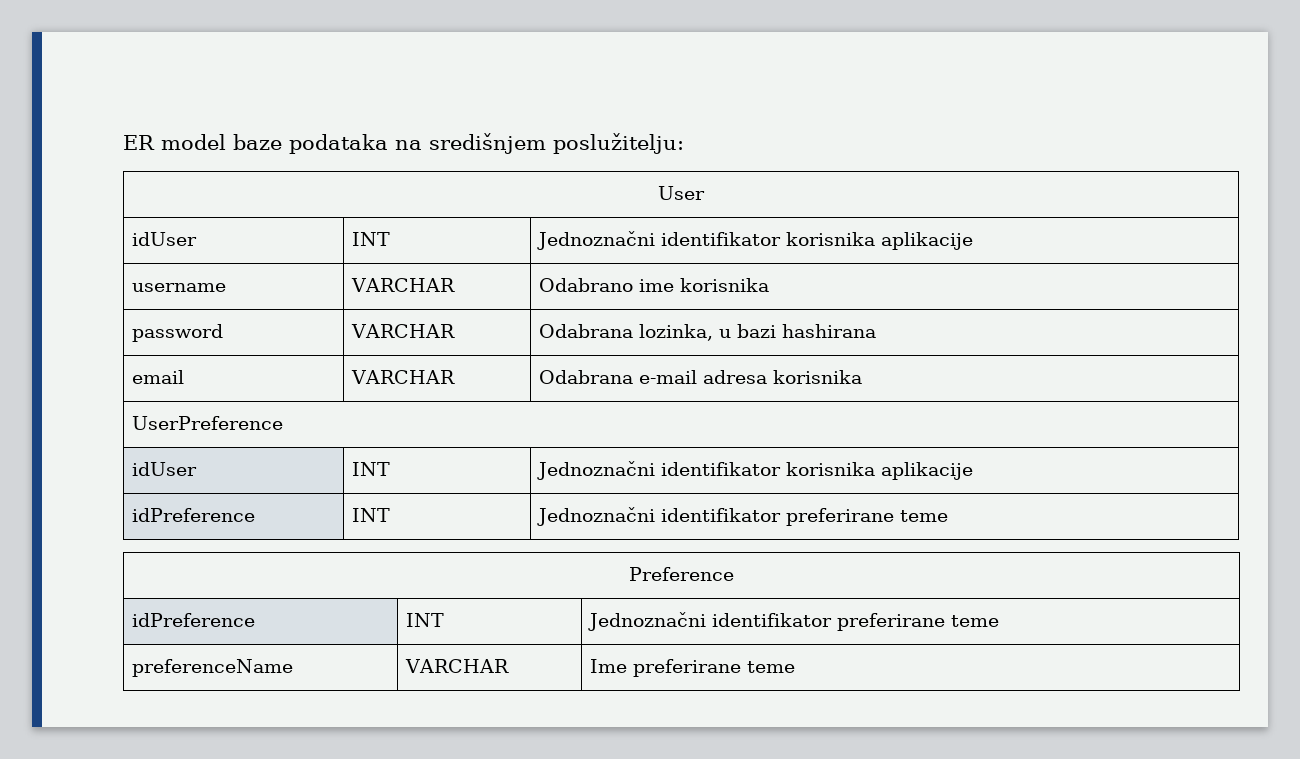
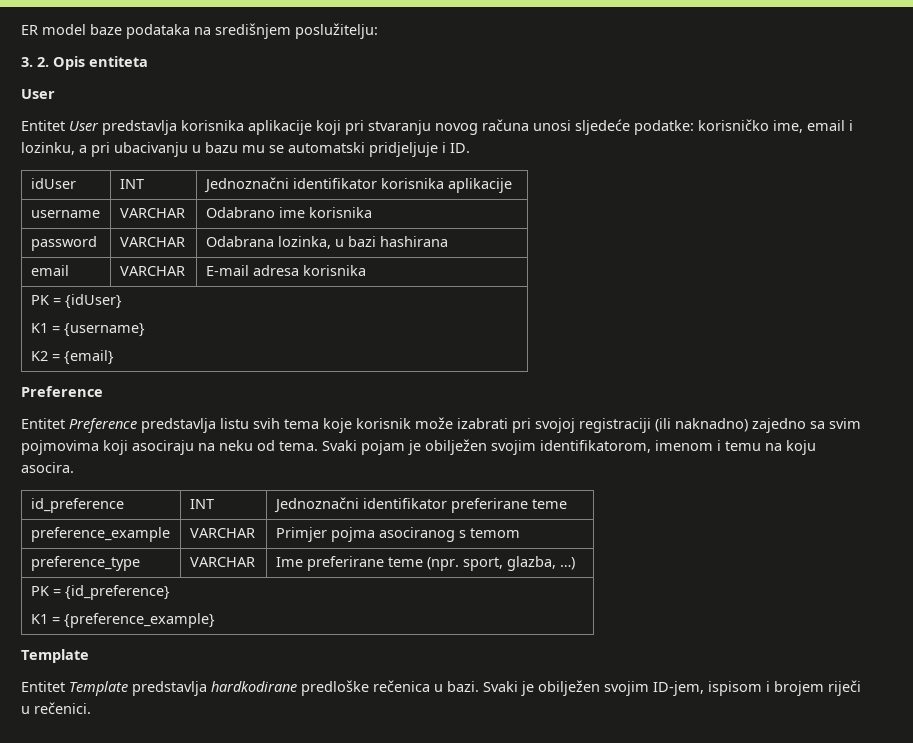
+ 3. 2. Opis entiteta
  User
+ Entitet User predstavlja korisnika aplikacije koji pri stvaranju novog računa unosi sljedeće podatke: korisničko ime, email i lozinku, a pri ubacivanju u bazu mu se automatski pridjeljuje i ID.
- email | VARCHAR | Odabrana e-mail adresa korisnika
+ email | VARCHAR | E-mail adresa korisnika
- UserPreference
- idUser | INT | Jednoznačni identifikator korisnika aplikacije
- idPreference | INT | Jednoznačni identifikator preferirane teme
+ PK = {idUser}
+ K1 = {username}
+ K2 = {email}
  Preference
- idPreference | INT | Jednoznačni identifikator preferirane teme
- preferenceName | VARCHAR | Ime preferirane teme
+ Entitet Preference predstavlja listu svih tema koje korisnik može izabrati pri svojoj registraciji (ili naknadno) zajedno sa svim pojmovima koji asociraju na neku od tema. Svaki pojam je obilježen svojim identifikatorom, imenom i temu na koju asocira.
+ id_preference | INT | Jednoznačni identifikator preferirane teme
+ preference_example | VARCHAR | Primjer pojma asociranog s temom
+ preference_type | VARCHAR | Ime preferirane teme (npr. sport, glazba, …)
+ PK = {id_preference}
+ K1 = {preference_example}
+ Template
+ Entitet Template predstavlja hardkodirane predloške rečenica u bazi. Svaki je obilježen svojim ID-jem, ispisom i brojem riječi u rečenici.

